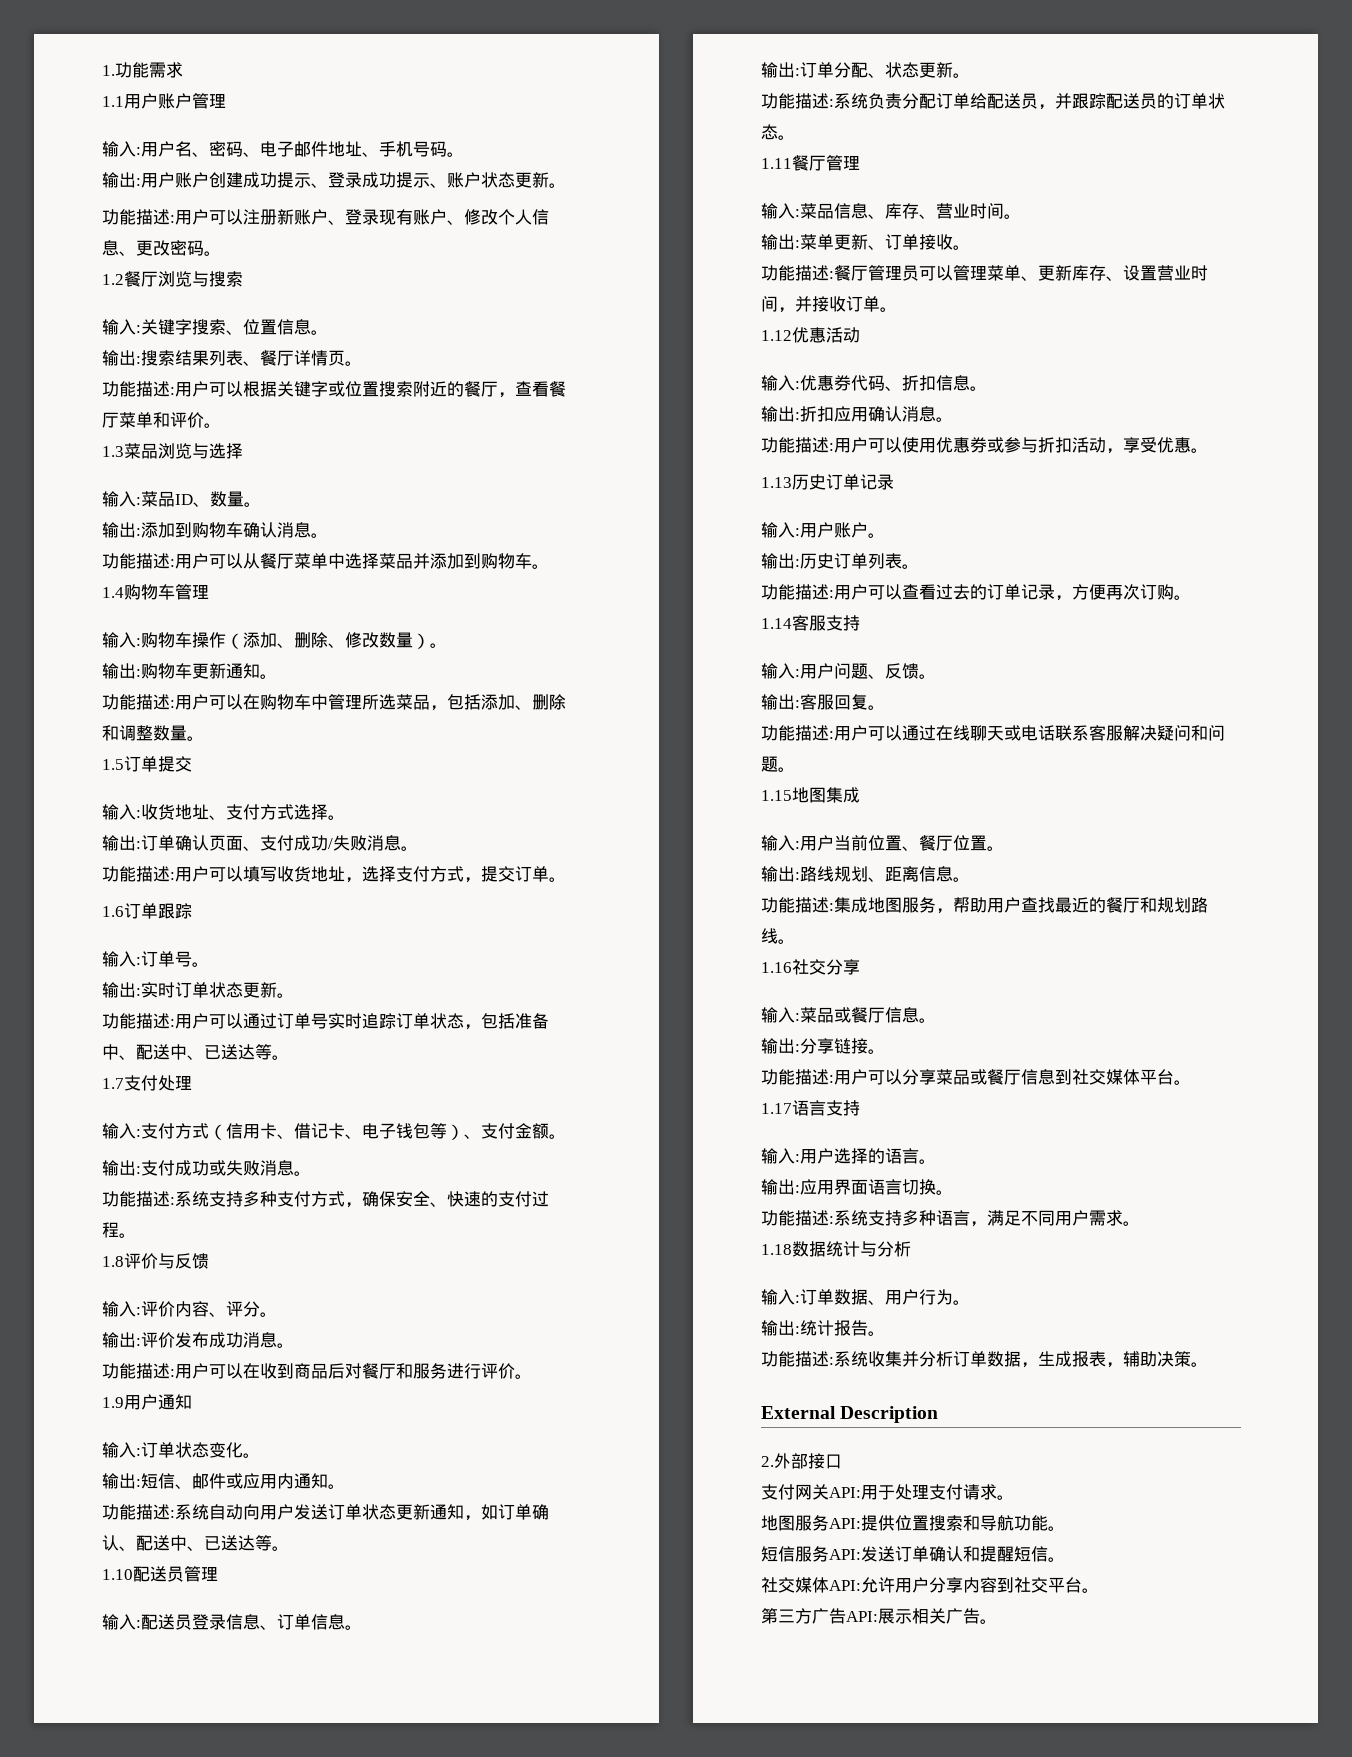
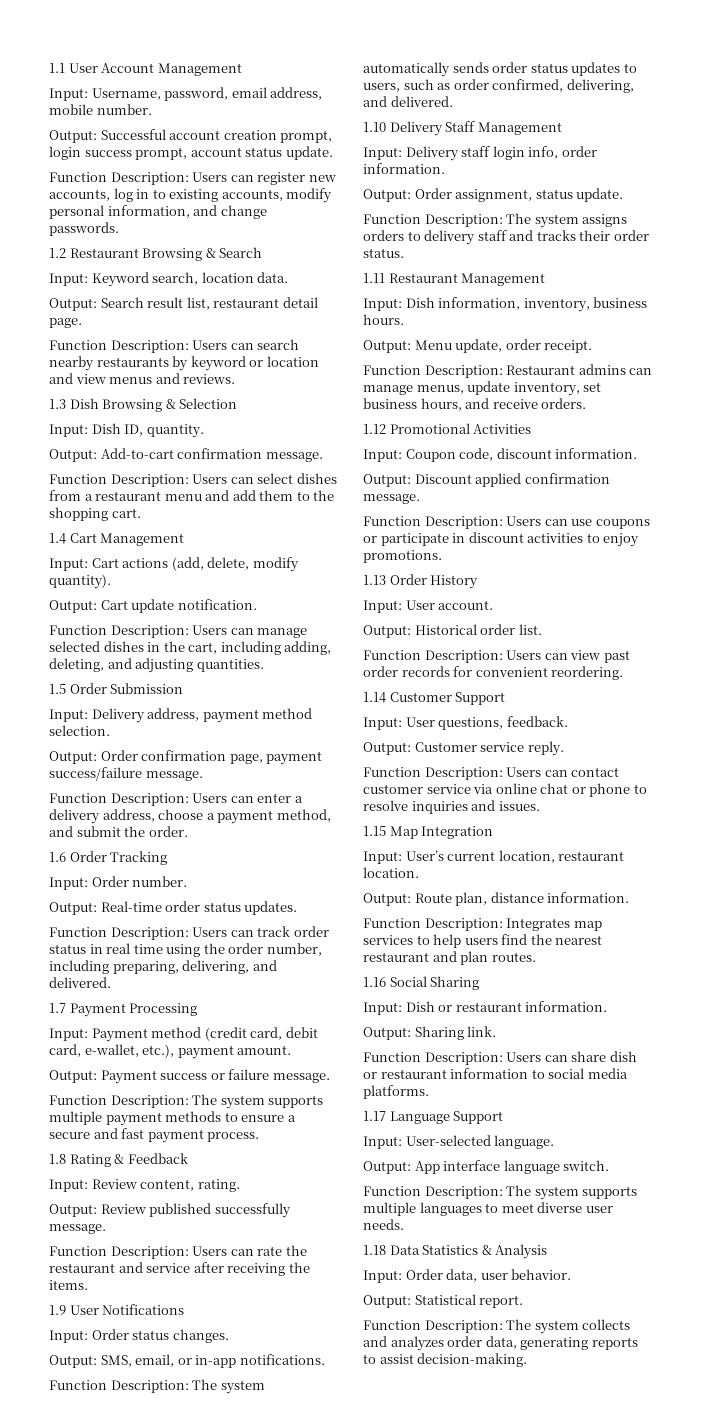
- 1.功能需求
- 1.1用户账户管理
- 输入:用户名、密码、电子邮件地址、手机号码。
- 输出:用户账户创建成功提示、登录成功提示、账户状态更新。
- 功能描述:用户可以注册新账户、登录现有账户、修改个人信息、更改密码。
- 1.2餐厅浏览与搜索
- 输入:关键字搜索、位置信息。
- 输出:搜索结果列表、餐厅详情页。
- 功能描述:用户可以根据关键字或位置搜索附近的餐厅，查看餐厅菜单和评价。
- 1.3菜品浏览与选择
- 输入:菜品ID、数量。
- 输出:添加到购物车确认消息。
- 功能描述:用户可以从餐厅菜单中选择菜品并添加到购物车。
- 1.4购物车管理
- 输入:购物车操作（添加、删除、修改数量）。
- 输出:购物车更新通知。
- 功能描述:用户可以在购物车中管理所选菜品，包括添加、删除和调整数量。
- 1.5订单提交
- 输入:收货地址、支付方式选择。
- 输出:订单确认页面、支付成功/失败消息。
- 功能描述:用户可以填写收货地址，选择支付方式，提交订单。
- 1.6订单跟踪
- 输入:订单号。
- 输出:实时订单状态更新。
- 功能描述:用户可以通过订单号实时追踪订单状态，包括准备中、配送中、已送达等。
- 1.7支付处理
- 输入:支付方式（信用卡、借记卡、电子钱包等）、支付金额。
- 输出:支付成功或失败消息。
- 功能描述:系统支持多种支付方式，确保安全、快速的支付过程。
- 1.8评价与反馈
- 输入:评价内容、评分。
- 输出:评价发布成功消息。
- 功能描述:用户可以在收到商品后对餐厅和服务进行评价。
- 1.9用户通知
- 输入:订单状态变化。
- 输出:短信、邮件或应用内通知。
- 功能描述:系统自动向用户发送订单状态更新通知，如订单确认、配送中、已送达等。
- 1.10配送员管理
- 输入:配送员登录信息、订单信息。
- 输出:订单分配、状态更新。
- 功能描述:系统负责分配订单给配送员，并跟踪配送员的订单状态。
- 1.11餐厅管理
- 输入:菜品信息、库存、营业时间。
- 输出:菜单更新、订单接收。
- 功能描述:餐厅管理员可以管理菜单、更新库存、设置营业时间，并接收订单。
- 1.12优惠活动
- 输入:优惠券代码、折扣信息。
- 输出:折扣应用确认消息。
- 功能描述:用户可以使用优惠券或参与折扣活动，享受优惠。
- 1.13历史订单记录
- 输入:用户账户。
- 输出:历史订单列表。
- 功能描述:用户可以查看过去的订单记录，方便再次订购。
- 1.14客服支持
- 输入:用户问题、反馈。
- 输出:客服回复。
- 功能描述:用户可以通过在线聊天或电话联系客服解决疑问和问题。
- 1.15地图集成
- 输入:用户当前位置、餐厅位置。
- 输出:路线规划、距离信息。
- 功能描述:集成地图服务，帮助用户查找最近的餐厅和规划路线。
- 1.16社交分享
- 输入:菜品或餐厅信息。
- 输出:分享链接。
- 功能描述:用户可以分享菜品或餐厅信息到社交媒体平台。
- 1.17语言支持
- 输入:用户选择的语言。
- 输出:应用界面语言切换。
- 功能描述:系统支持多种语言，满足不同用户需求。
- 1.18数据统计与分析
- 输入:订单数据、用户行为。
- 输出:统计报告。
- 功能描述:系统收集并分析订单数据，生成报表，辅助决策。
- External Description
- 2.外部接口
- 支付网关API:用于处理支付请求。
- 地图服务API:提供位置搜索和导航功能。
- 短信服务API:发送订单确认和提醒短信。
- 社交媒体API:允许用户分享内容到社交平台。
- 第三方广告API:展示相关广告。
+ 1.1 User Account Management
+ Input: Username, password, email address, mobile number.
+ Output: Successful account creation prompt, login success prompt, account status update.
+ Function Description: Users can register new accounts, log in to existing accounts, modify personal information, and change passwords.
+ 1.2 Restaurant Browsing & Search
+ Input: Keyword search, location data.
+ Output: Search result list, restaurant detail page.
+ Function Description: Users can search nearby restaurants by keyword or location and view menus and reviews.
+ 1.3 Dish Browsing & Selection
+ Input: Dish ID, quantity.
+ Output: Add-to-cart confirmation message.
+ Function Description: Users can select dishes from a restaurant menu and add them to the shopping cart.
+ 1.4 Cart Management
+ Input: Cart actions (add, delete, modify quantity).
+ Output: Cart update notification.
+ Function Description: Users can manage selected dishes in the cart, including adding, deleting, and adjusting quantities.
+ 1.5 Order Submission
+ Input: Delivery address, payment method selection.
+ Output: Order confirmation page, payment success/failure message.
+ Function Description: Users can enter a delivery address, choose a payment method, and submit the order.
+ 1.6 Order Tracking
+ Input: Order number.
+ Output: Real-time order status updates.
+ Function Description: Users can track order status in real time using the order number, including preparing, delivering, and delivered.
+ 1.7 Payment Processing
+ Input: Payment method (credit card, debit card, e-wallet, etc.), payment amount.
+ Output: Payment success or failure message.
+ Function Description: The system supports multiple payment methods to ensure a secure and fast payment process.
+ 1.8 Rating & Feedback
+ Input: Review content, rating.
+ Output: Review published successfully message.
+ Function Description: Users can rate the restaurant and service after receiving the items.
+ 1.9 User Notifications
+ Input: Order status changes.
+ Output: SMS, email, or in-app notifications.
+ Function Description: The system automatically sends order status updates to users, such as order confirmed, delivering, and delivered.
+ 1.10 Delivery Staff Management
+ Input: Delivery staff login info, order information.
+ Output: Order assignment, status update.
+ Function Description: The system assigns orders to delivery staff and tracks their order status.
+ 1.11 Restaurant Management
+ Input: Dish information, inventory, business hours.
+ Output: Menu update, order receipt.
+ Function Description: Restaurant admins can manage menus, update inventory, set business hours, and receive orders.
+ 1.12 Promotional Activities
+ Input: Coupon code, discount information.
+ Output: Discount applied confirmation message.
+ Function Description: Users can use coupons or participate in discount activities to enjoy promotions.
+ 1.13 Order History
+ Input: User account.
+ Output: Historical order list.
+ Function Description: Users can view past order records for convenient reordering.
+ 1.14 Customer Support
+ Input: User questions, feedback.
+ Output: Customer service reply.
+ Function Description: Users can contact customer service via online chat or phone to resolve inquiries and issues.
+ 1.15 Map Integration
+ Input: User’s current location, restaurant location.
+ Output: Route plan, distance information.
+ Function Description: Integrates map services to help users find the nearest restaurant and plan routes.
+ 1.16 Social Sharing
+ Input: Dish or restaurant information.
+ Output: Sharing link.
+ Function Description: Users can share dish or restaurant information to social media platforms.
+ 1.17 Language Support
+ Input: User-selected language.
+ Output: App interface language switch.
+ Function Description: The system supports multiple languages to meet diverse user needs.
+ 1.18 Data Statistics & Analysis
+ Input: Order data, user behavior.
+ Output: Statistical report.
+ Function Description: The system collects and analyzes order data, generating reports to assist decision-making.

